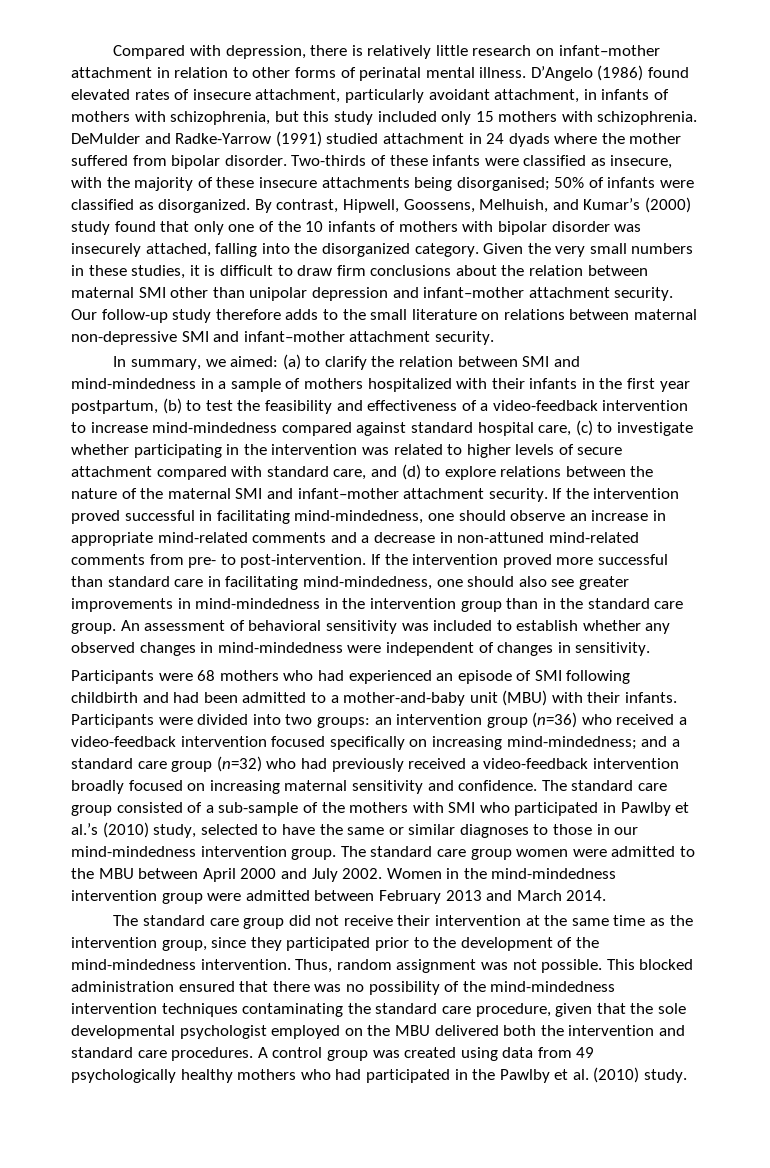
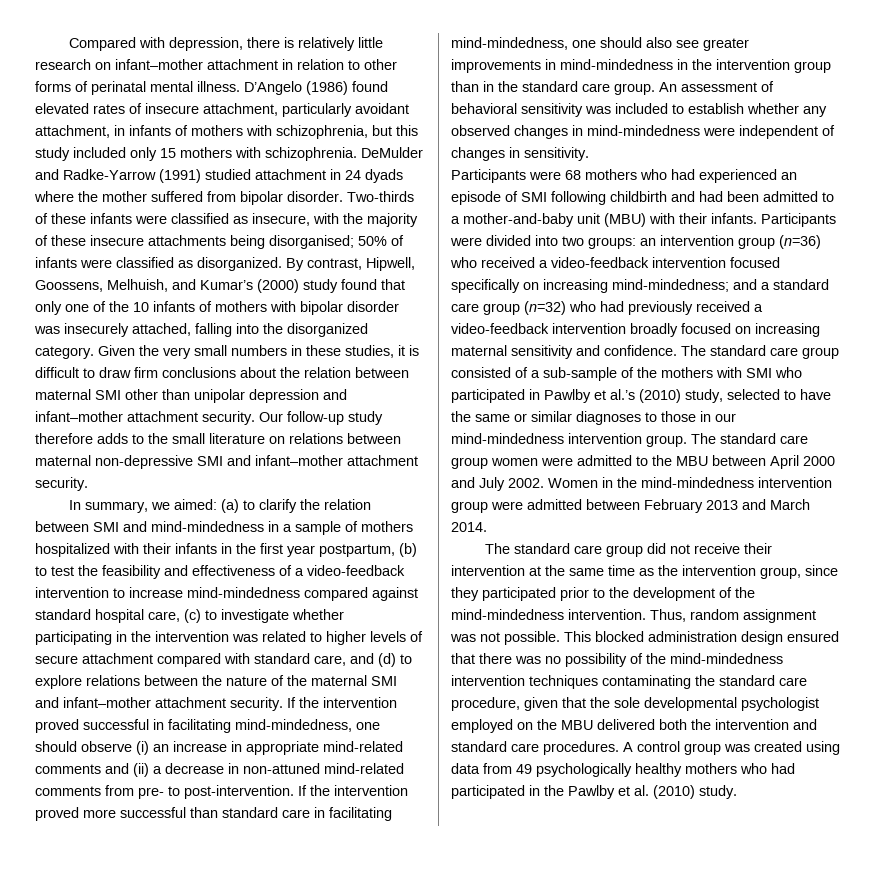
- If the intervention proved successful in facilitating mind-mindedness, one should observe an increase in appropriate mind-related comments and a decrease in non-attuned mind-related comments from pre- to post-intervention.
+ If the intervention proved successful in facilitating mind-mindedness, one should observe (i) an increase in appropriate mind-related comments and (ii) a decrease in non-attuned mind-related comments from pre- to post-intervention.
- This blocked administration ensured that there was no possibility of the mind-mindedness intervention techniques contaminating the standard care procedure, given that the sole developmental psychologist employed on the MBU delivered both the intervention and standard care procedures.
+ This blocked administration design ensured that there was no possibility of the mind-mindedness intervention techniques contaminating the standard care procedure, given that the sole developmental psychologist employed on the MBU delivered both the intervention and standard care procedures.

